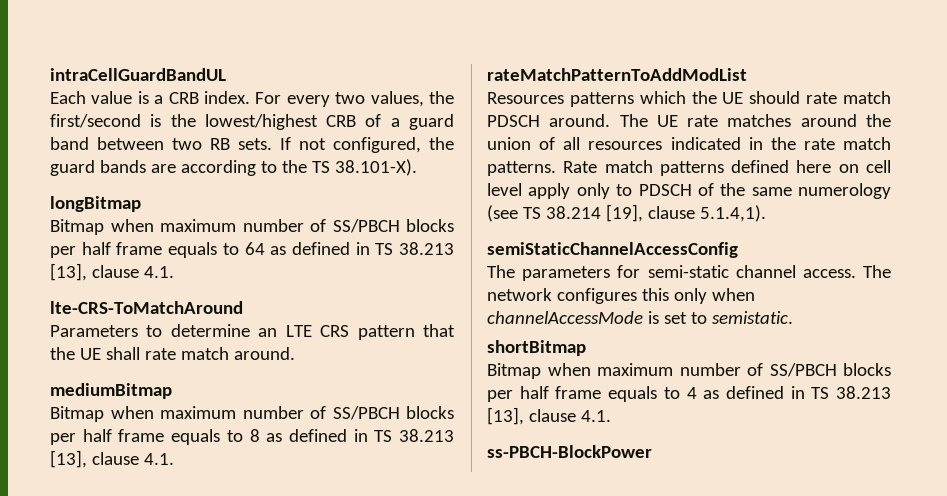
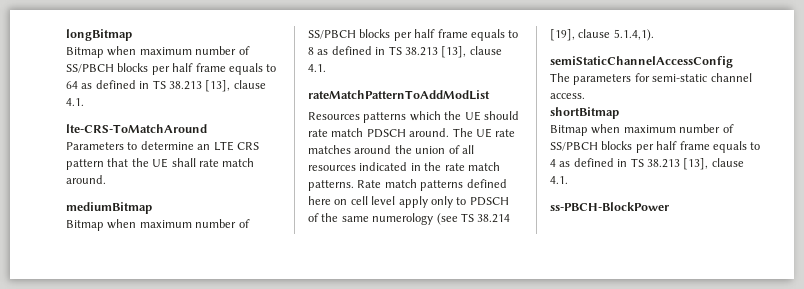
- intraCellGuardBandUL
- Each value is a CRB index. For every two values, the first/second is the lowest/highest CRB of a guard band between two RB sets. If not configured, the guard bands are according to the TS 38.101-X).
- The network configures this only when channelAccessMode is set to semistatic.

